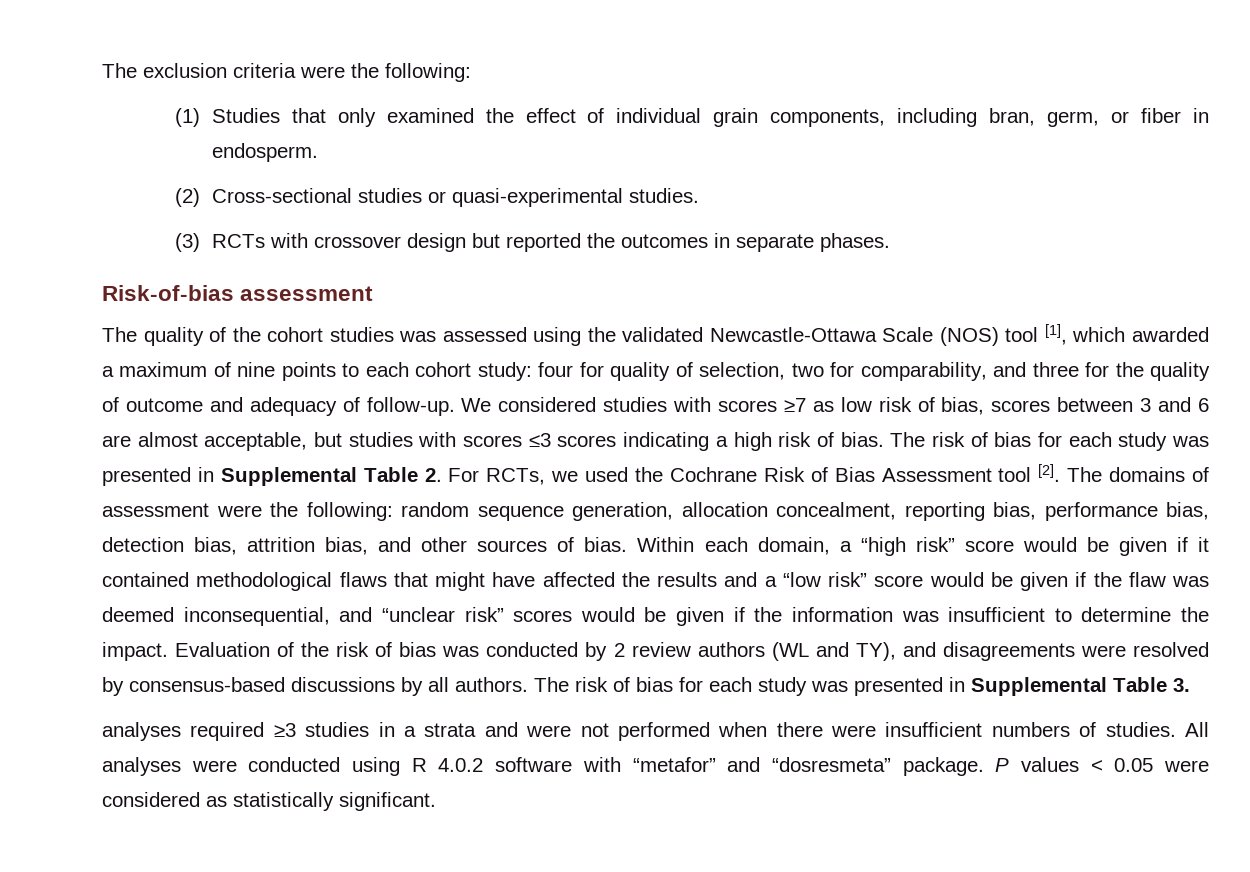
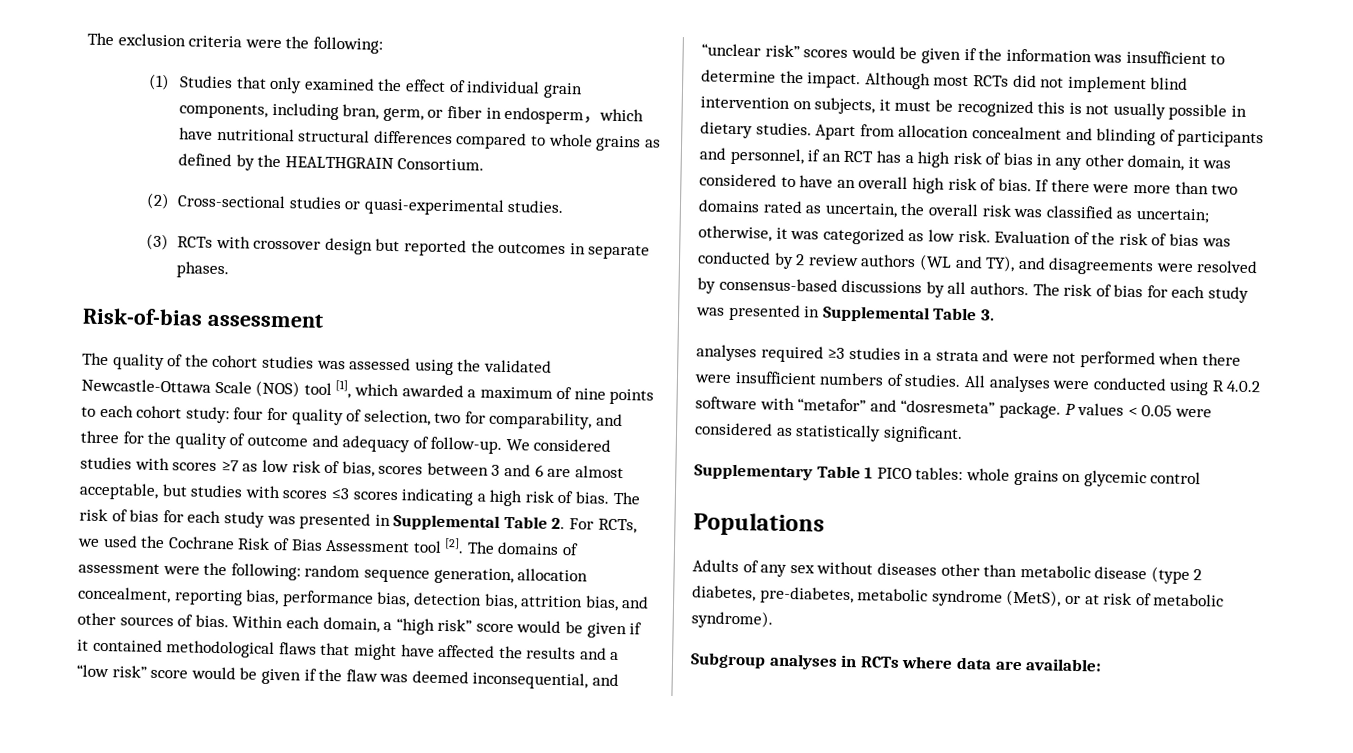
- (1) Studies that only examined the effect of individual grain components, including bran, germ, or fiber in endosperm.
+ (1) Studies that only examined the effect of individual grain components, including bran, germ, or fiber in endosperm，which have nutritional structural differences compared to whole grains as defined by the HEALTHGRAIN Consortium.
+ Although most RCTs did not implement blind intervention on subjects, it must be recognized this is not usually possible in dietary studies. Apart from allocation concealment and blinding of participants and personnel, if an RCT has a high risk of bias in any other domain, it was considered to have an overall high risk of bias. If there were more than two domains rated as uncertain, the overall risk was classified as uncertain; otherwise, it was categorized as low risk.
+ Supplementary Table 1 PICO tables: whole grains on glycemic control
+ Populations
+ Adults of any sex without diseases other than metabolic disease (type 2 diabetes, pre-diabetes, metabolic syndrome (MetS), or at risk of metabolic syndrome).
+ Subgroup analyses in RCTs where data are available:

